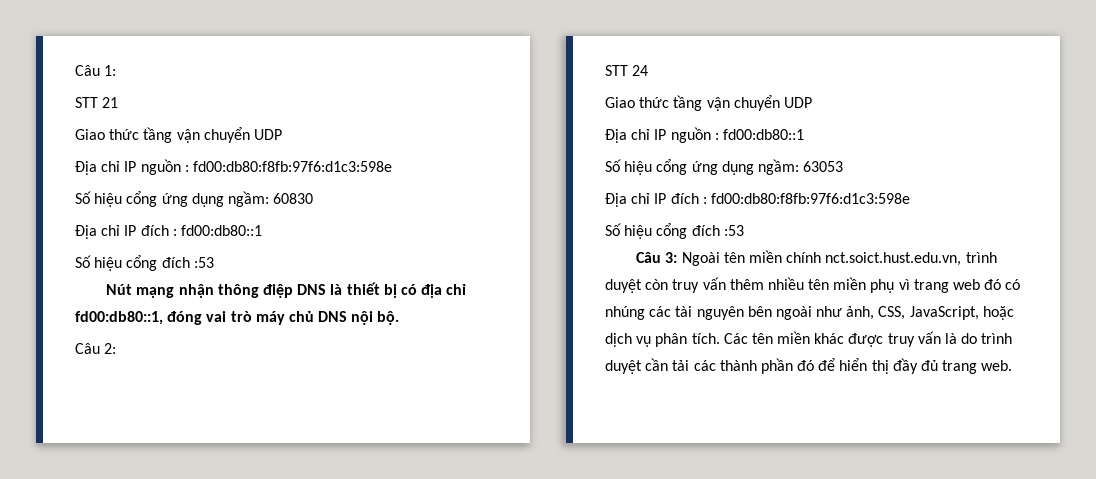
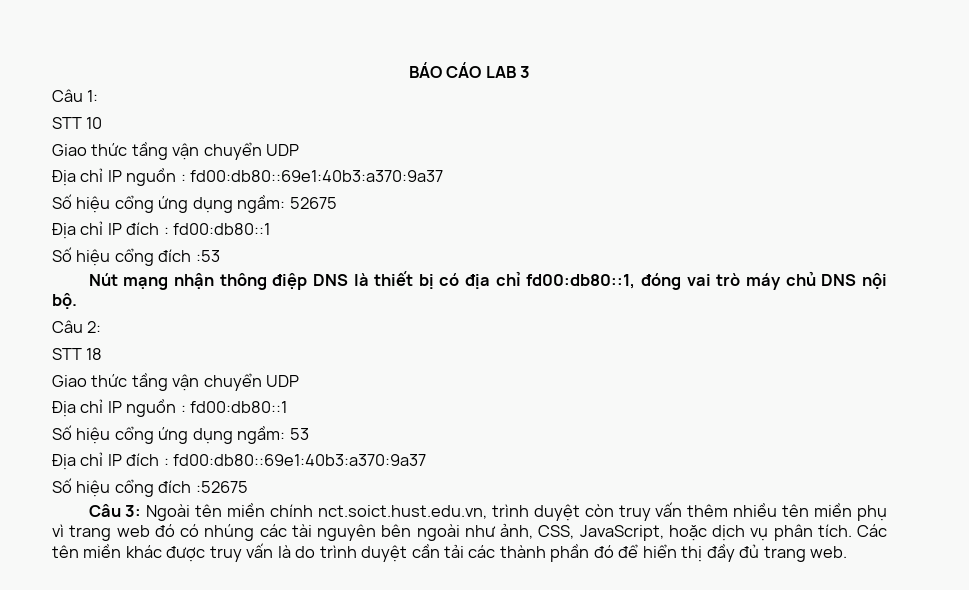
+ BÁO CÁO LAB 3
- STT 21
+ STT 10
- Địa chỉ IP nguồn : fd00:db80:f8fb:97f6:d1c3:598e
- Số hiệu cổng ứng dụng ngầm: 60830
+ Địa chỉ IP nguồn : fd00:db80::69e1:40b3:a370:9a37
+ Số hiệu cổng ứng dụng ngầm: 52675
- STT 24
+ STT 18
- Số hiệu cổng ứng dụng ngầm: 63053
- Địa chỉ IP đích : fd00:db80:f8fb:97f6:d1c3:598e
- Số hiệu cổng đích :53
+ Số hiệu cổng ứng dụng ngầm: 53
+ Địa chỉ IP đích : fd00:db80::69e1:40b3:a370:9a37
+ Số hiệu cổng đích :52675

